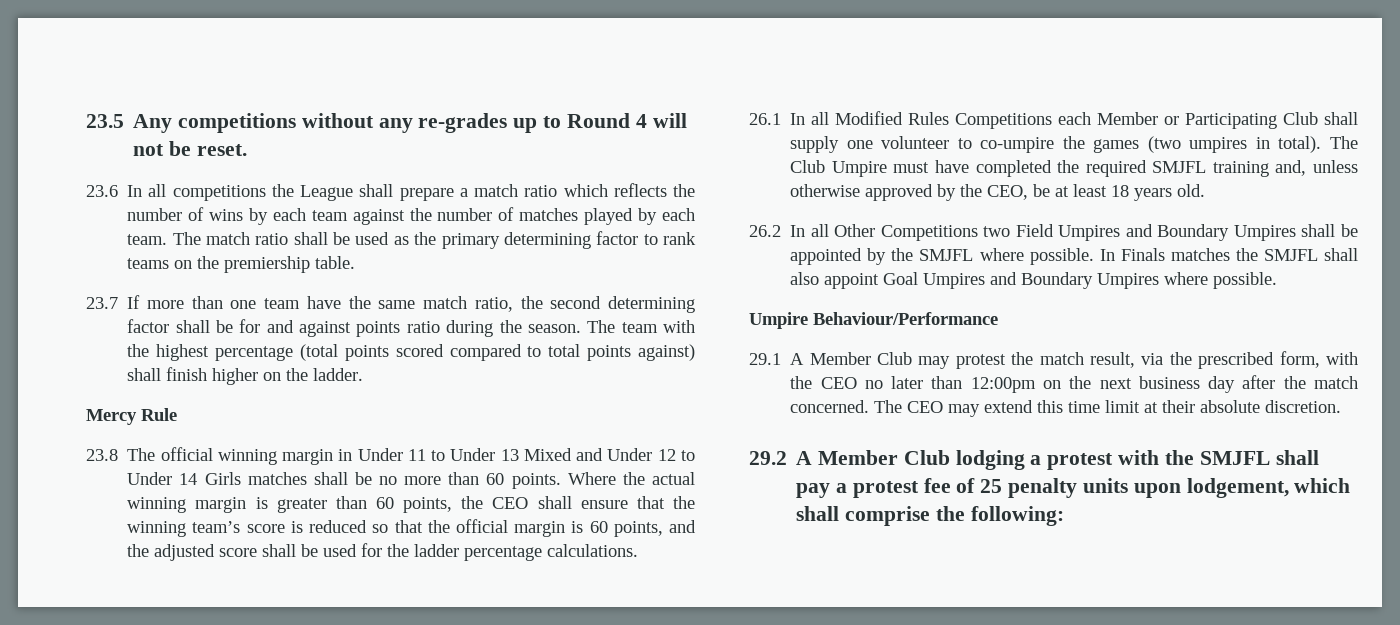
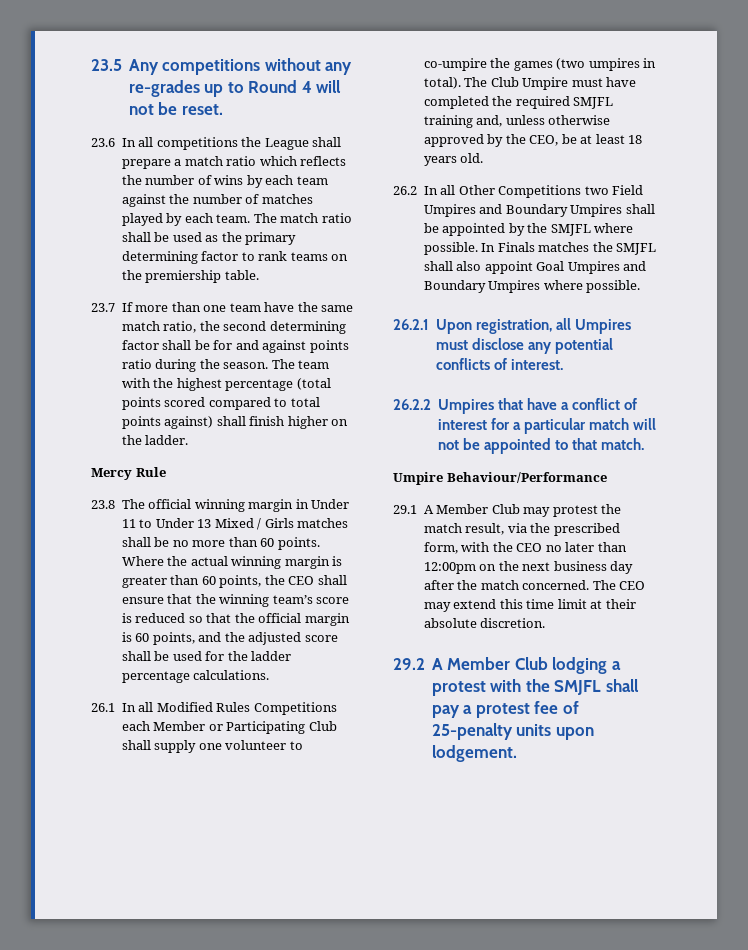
- 23.8 The official winning margin in Under 11 to Under 13 Mixed and Under 12 to Under 14 Girls matches shall be no more than 60 points.
+ 23.8 The official winning margin in Under 11 to Under 13 Mixed / Girls matches shall be no more than 60 points.
+ 26.2.1 Upon registration, all Umpires must disclose any potential conflicts of interest.
+ 26.2.2 Umpires that have a conflict of interest for a particular match will not be appointed to that match.
- 29.2 A Member Club lodging a protest with the SMJFL shall pay a protest fee of 25 penalty units upon lodgement, which shall comprise the following:
+ 29.2 A Member Club lodging a protest with the SMJFL shall pay a protest fee of 25-penalty units upon lodgement.

